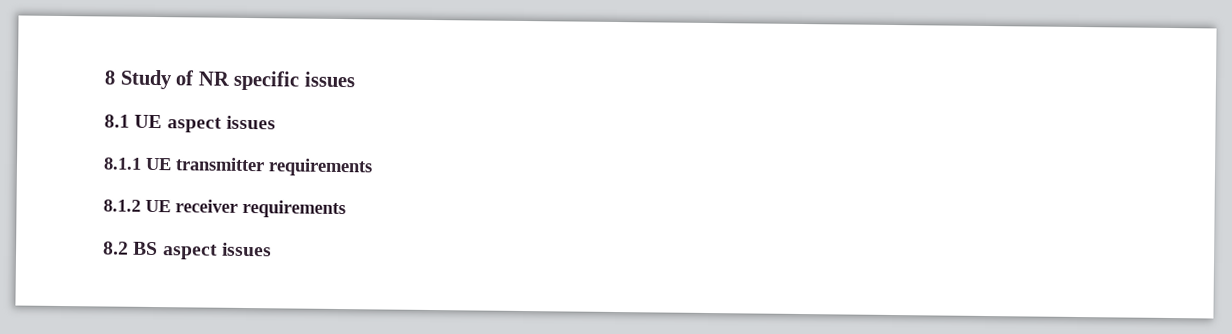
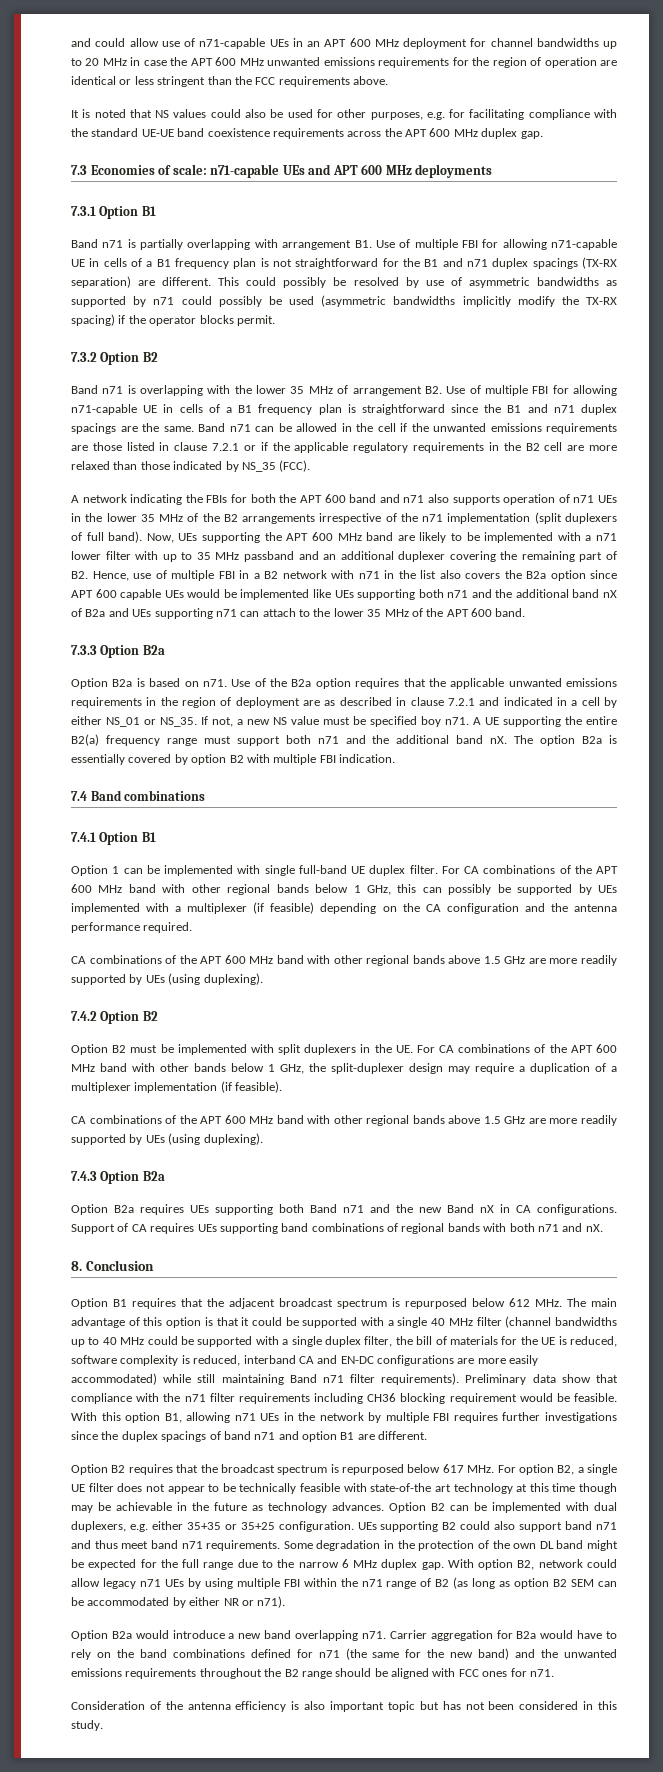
- 8 Study of NR specific issues
- 8.1 UE aspect issues
- 8.1.1 UE transmitter requirements
- 8.1.2 UE receiver requirements
- 8.2 BS aspect issues
+ and could allow use of n71-capable UEs in an APT 600 MHz deployment for channel bandwidths up to 20 MHz in case the APT 600 MHz unwanted emissions requirements for the region of operation are identical or less stringent than the FCC requirements above.
+ It is noted that NS values could also be used for other purposes, e.g. for facilitating compliance with the standard UE-UE band coexistence requirements across the APT 600 MHz duplex gap.
+ 7.3 Economies of scale: n71-capable UEs and APT 600 MHz deployments
+ 7.3.1 Option B1
+ Band n71 is partially overlapping with arrangement B1. Use of multiple FBI for allowing n71-capable UE in cells of a B1 frequency plan is not straightforward for the B1 and n71 duplex spacings (TX-RX separation) are different. This could possibly be resolved by use of asymmetric bandwidths as supported by n71 could possibly be used (asymmetric bandwidths implicitly modify the TX-RX spacing) if the operator blocks permit.
+ 7.3.2 Option B2
+ Band n71 is overlapping with the lower 35 MHz of arrangement B2. Use of multiple FBI for allowing n71-capable UE in cells of a B1 frequency plan is straightforward since the B1 and n71 duplex spacings are the same. Band n71 can be allowed in the cell if the unwanted emissions requirements are those listed in clause 7.2.1 or if the applicable regulatory requirements in the B2 cell are more relaxed than those indicated by NS_35 (FCC).
+ A network indicating the FBIs for both the APT 600 band and n71 also supports operation of n71 UEs in the lower 35 MHz of the B2 arrangements irrespective of the n71 implementation (split duplexers of full band). Now, UEs supporting the APT 600 MHz band are likely to be implemented with a n71 lower filter with up to 35 MHz passband and an additional duplexer covering the remaining part of B2. Hence, use of multiple FBI in a B2 network with n71 in the list also covers the B2a option since APT 600 capable UEs would be implemented like UEs supporting both n71 and the additional band nX of B2a and UEs supporting n71 can attach to the lower 35 MHz of the APT 600 band.
+ 7.3.3 Option B2a
+ Option B2a is based on n71. Use of the B2a option requires that the applicable unwanted emissions requirements in the region of deployment are as described in clause 7.2.1 and indicated in a cell by either NS_01 or NS_35. If not, a new NS value must be specified boy n71. A UE supporting the entire B2(a) frequency range must support both n71 and the additional band nX. The option B2a is essentially covered by option B2 with multiple FBI indication.
+ 7.4 Band combinations
+ 7.4.1 Option B1
+ Option 1 can be implemented with single full-band UE duplex filter. For CA combinations of the APT 600 MHz band with other regional bands below 1 GHz, this can possibly be supported by UEs implemented with a multiplexer (if feasible) depending on the CA configuration and the antenna performance required.
+ CA combinations of the APT 600 MHz band with other regional bands above 1.5 GHz are more readily supported by UEs (using duplexing).
+ 7.4.2 Option B2
+ Option B2 must be implemented with split duplexers in the UE. For CA combinations of the APT 600 MHz band with other bands below 1 GHz, the split-duplexer design may require a duplication of a multiplexer implementation (if feasible).
+ CA combinations of the APT 600 MHz band with other regional bands above 1.5 GHz are more readily supported by UEs (using duplexing).
+ 7.4.3 Option B2a
+ Option B2a requires UEs supporting both Band n71 and the new Band nX in CA configurations. Support of CA requires UEs supporting band combinations of regional bands with both n71 and nX.
+ 8. Conclusion
+ Option B1 requires that the adjacent broadcast spectrum is repurposed below 612 MHz. The main advantage of this option is that it could be supported with a single 40 MHz filter (channel bandwidths up to 40 MHz could be supported with a single duplex filter, the bill of materials for the UE is reduced, software complexity is reduced, interband CA and EN-DC configurations are more easily accommodated) while still maintaining Band n71 filter requirements). Preliminary data show that compliance with the n71 filter requirements including CH36 blocking requirement would be feasible. With this option B1, allowing n71 UEs in the network by multiple FBI requires further investigations since the duplex spacings of band n71 and option B1 are different.
+ Option B2 requires that the broadcast spectrum is repurposed below 617 MHz. For option B2, a single UE filter does not appear to be technically feasible with state-of-the art technology at this time though may be achievable in the future as technology advances. Option B2 can be implemented with dual duplexers, e.g. either 35+35 or 35+25 configuration. UEs supporting B2 could also support band n71 and thus meet band n71 requirements. Some degradation in the protection of the own DL band might be expected for the full range due to the narrow 6 MHz duplex gap. With option B2, network could allow legacy n71 UEs by using multiple FBI within the n71 range of B2 (as long as option B2 SEM can be accommodated by either NR or n71).
+ Option B2a would introduce a new band overlapping n71. Carrier aggregation for B2a would have to rely on the band combinations defined for n71 (the same for the new band) and the unwanted emissions requirements throughout the B2 range should be aligned with FCC ones for n71.
+ Consideration of the antenna efficiency is also important topic but has not been considered in this study.

